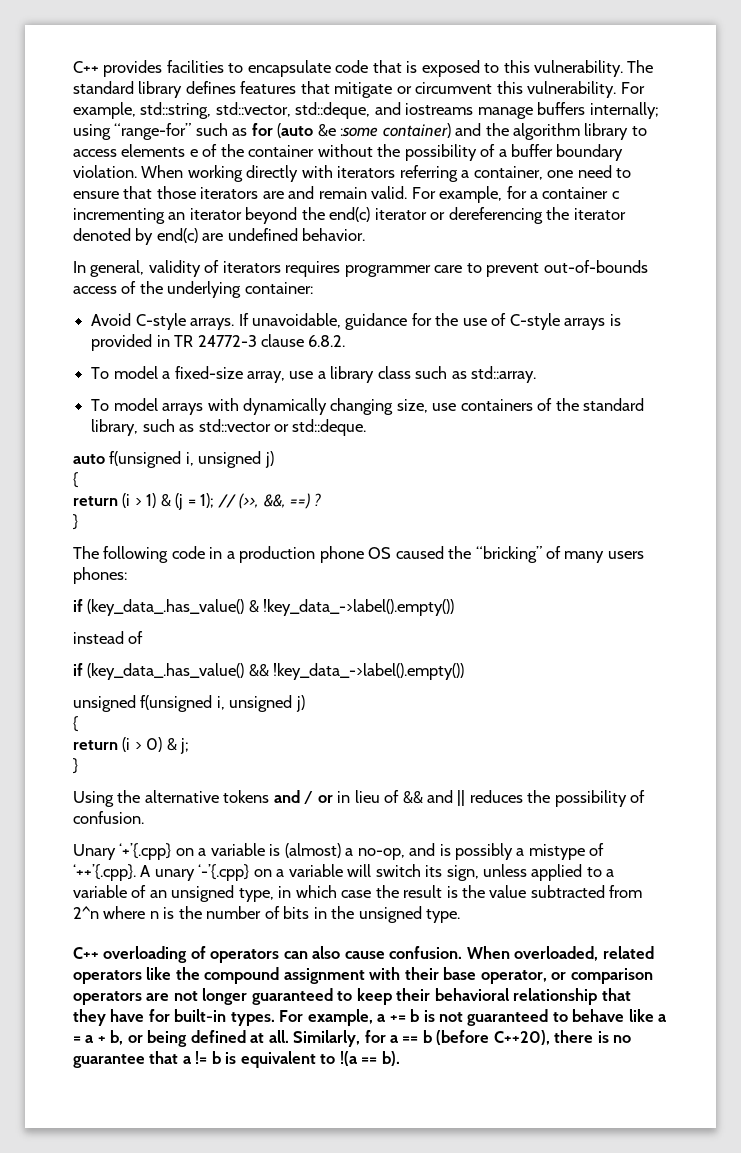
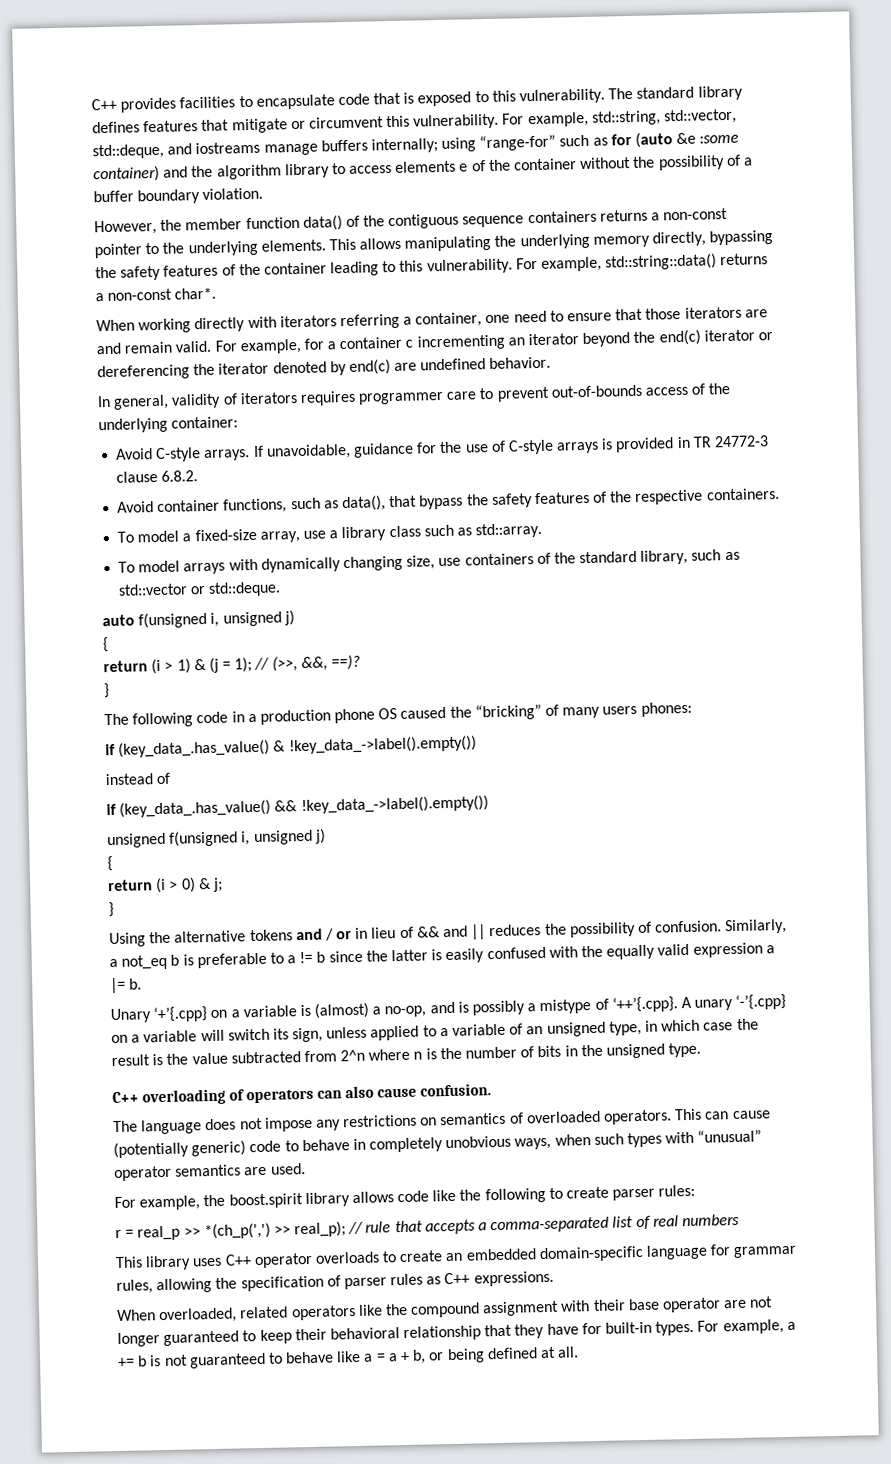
- For example, std::string, std::vector, std::deque, and iostreams manage buffers internally; using “range-for” such as for (auto &e :some container) and the algorithm library to access elements e of the container without the possibility of a buffer boundary violation. When working directly with iterators referring a container, one need to ensure that those iterators are and remain valid.
+ For example, std::string, std::vector, std::deque, and iostreams manage buffers internally; using “range-for” such as for (auto &e :some container) and the algorithm library to access elements e of the container without the possibility of a buffer boundary violation.
+ However, the member function data() of the contiguous sequence containers returns a non-const pointer to the underlying elements. This allows manipulating the underlying memory directly, bypassing the safety features of the container leading to this vulnerability. For example, std::string::data() returns a non-const char*.
+ When working directly with iterators referring a container, one need to ensure that those iterators are and remain valid.
+ Avoid container functions, such as data(), that bypass the safety features of the respective containers.
- return (i > 1) & (j = 1); // (>>, &&, ==) ?
+ return (i > 1) & (j = 1); // (>>, &&, ==)?
+ Similarly, a not_eq b is preferable to a != b since the latter is easily confused with the equally valid expression a |= b.
- C++ overloading of operators can also cause confusion. When overloaded, related operators like the compound assignment with their base operator, or comparison operators are not longer guaranteed to keep their behavioral relationship that they have for built-in types.
+ C++ overloading of operators can also cause confusion.
+ The language does not impose any restrictions on semantics of overloaded operators. This can cause (potentially generic) code to behave in completely unobvious ways, when such types with “unusual” operator semantics are used.
+ For example, the boost.spirit library allows code like the following to create parser rules:
+ r = real_p >> *(ch_p(',') >> real_p); // rule that accepts a comma-separated list of real numbers
+ This library uses C++ operator overloads to create an embedded domain-specific language for grammar rules, allowing the specification of parser rules as C++ expressions.
+ When overloaded, related operators like the compound assignment with their base operator are not longer guaranteed to keep their behavioral relationship that they have for built-in types.
- Similarly, for a == b (before C++20), there is no guarantee that a != b is equivalent to !(a == b).

